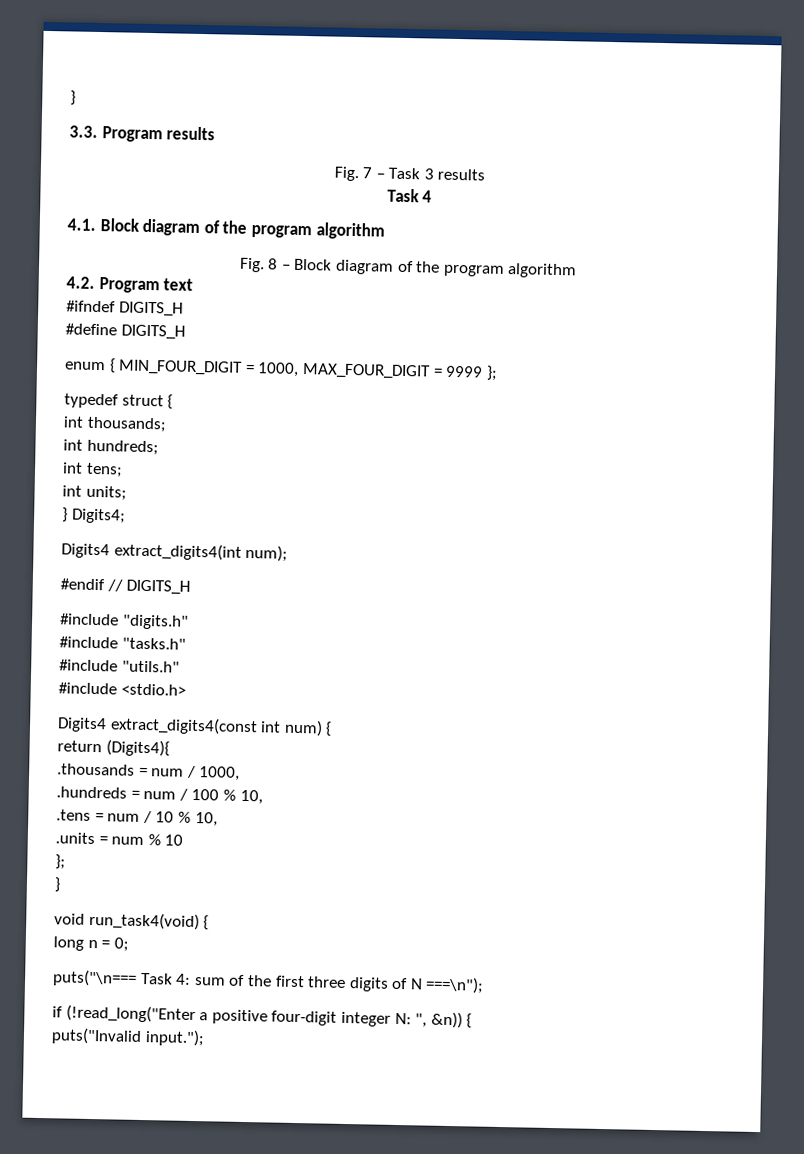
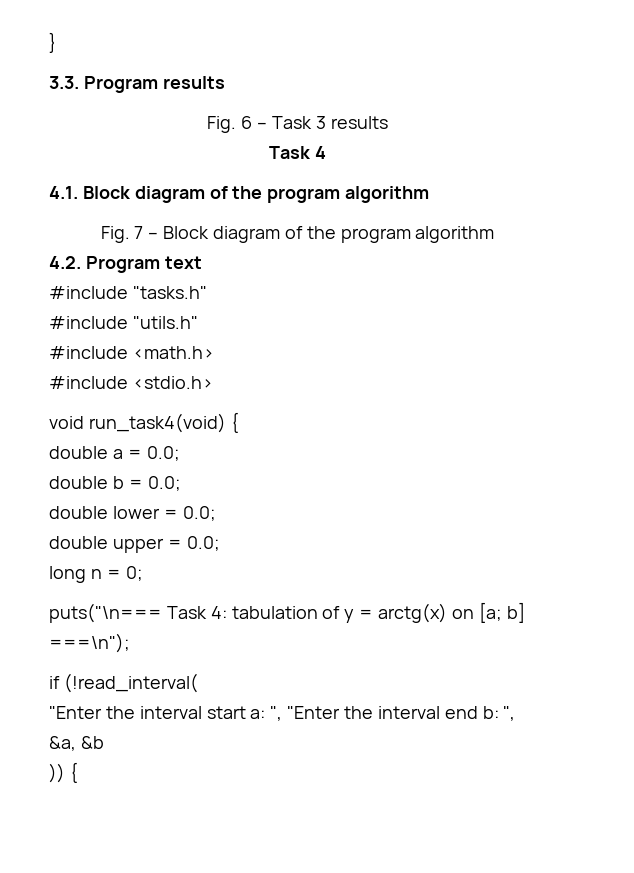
- Fig. 7 – Task 3 results
+ Fig. 6 – Task 3 results
- Fig. 8 – Block diagram of the program algorithm
+ Fig. 7 – Block diagram of the program algorithm
- #ifndef DIGITS_H
- #define DIGITS_H
- enum { MIN_FOUR_DIGIT = 1000, MAX_FOUR_DIGIT = 9999 };
- typedef struct {
- int thousands;
- int hundreds;
- int tens;
- int units;
- } Digits4;
- Digits4 extract_digits4(int num);
- #endif // DIGITS_H
- #include "digits.h"
+ #include <math.h>
- Digits4 extract_digits4(const int num) {
- return (Digits4){
- .thousands = num / 1000,
- .hundreds = num / 100 % 10,
- .tens = num / 10 % 10,
- .units = num % 10
- };
- }
  void run_task4(void) {
+ double a = 0.0;
+ double b = 0.0;
+ double lower = 0.0;
+ double upper = 0.0;
- puts("\n=== Task 4: sum of the first three digits of N ===\n");
- if (!read_long("Enter a positive four-digit integer N: ", &n)) {
- puts("Invalid input.");
+ puts("\n=== Task 4: tabulation of y = arctg(x) on [a; b] ===\n");
+ if (!read_interval(
+ "Enter the interval start a: ", "Enter the interval end b: ", &a, &b
+ )) {

